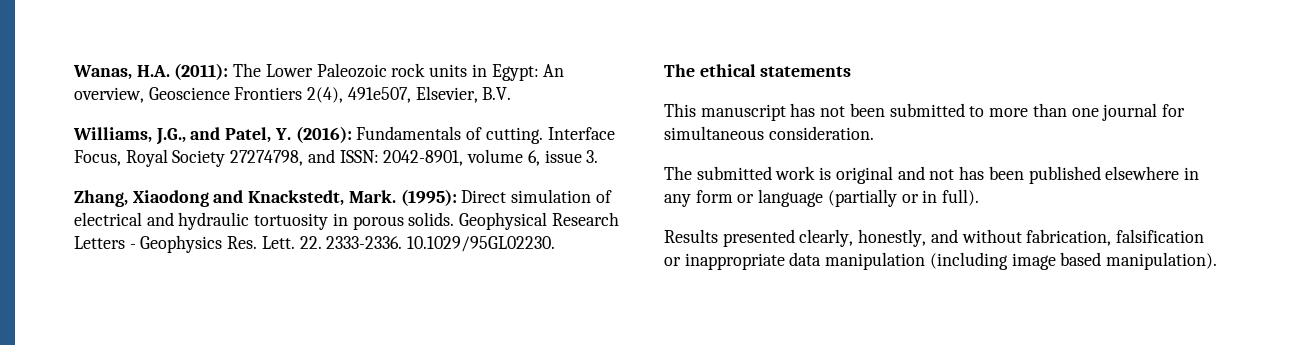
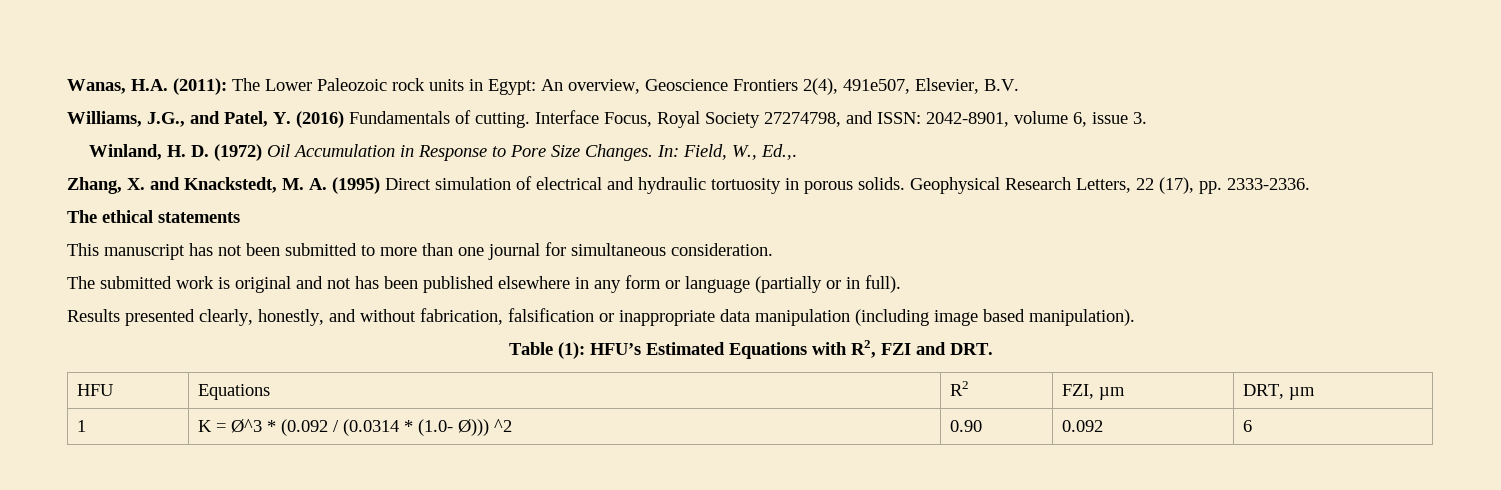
- Williams, J.G., and Patel, Y. (2016): Fundamentals of cutting.
+ Williams, J.G., and Patel, Y. (2016) Fundamentals of cutting.
+ Winland, H. D. (1972) Oil Accumulation in Response to Pore Size Changes. In: Field, W., Ed.,.
- Zhang, Xiaodong and Knackstedt, Mark. (1995): Direct simulation of electrical and hydraulic tortuosity in porous solids.
+ Zhang, X. and Knackstedt, M. A. (1995) Direct simulation of electrical and hydraulic tortuosity in porous solids.
- Geophysical Research Letters - Geophysics Res. Lett. 22. 2333-2336. 10.1029/95GL02230.
+ Geophysical Research Letters, 22 (17), pp. 2333-2336.
+ Table (1): HFU’s Estimated Equations with R2, FZI and DRT.
+ HFU | Equations | R2 | FZI, µm | DRT, µm
+ 1 | K = Ø^3 * (0.092 / (0.0314 * (1.0- Ø))) ^2 | 0.90 | 0.092 | 6

